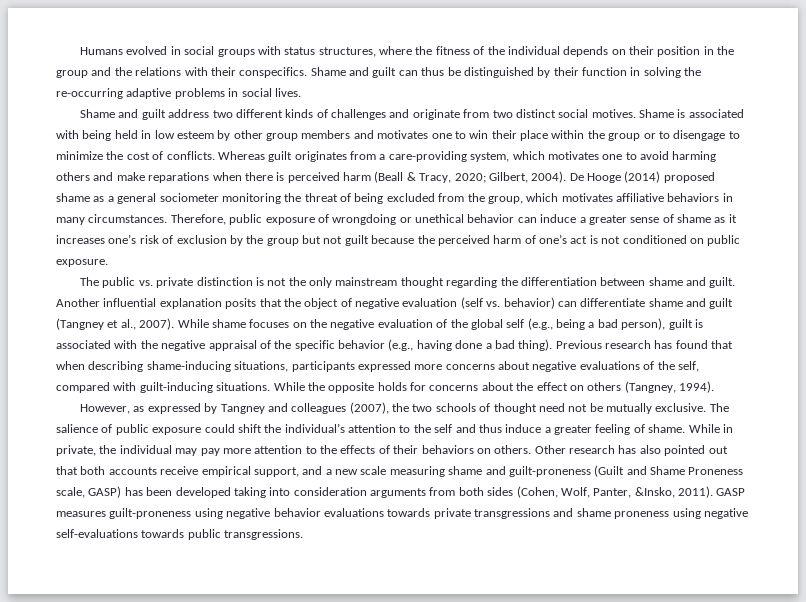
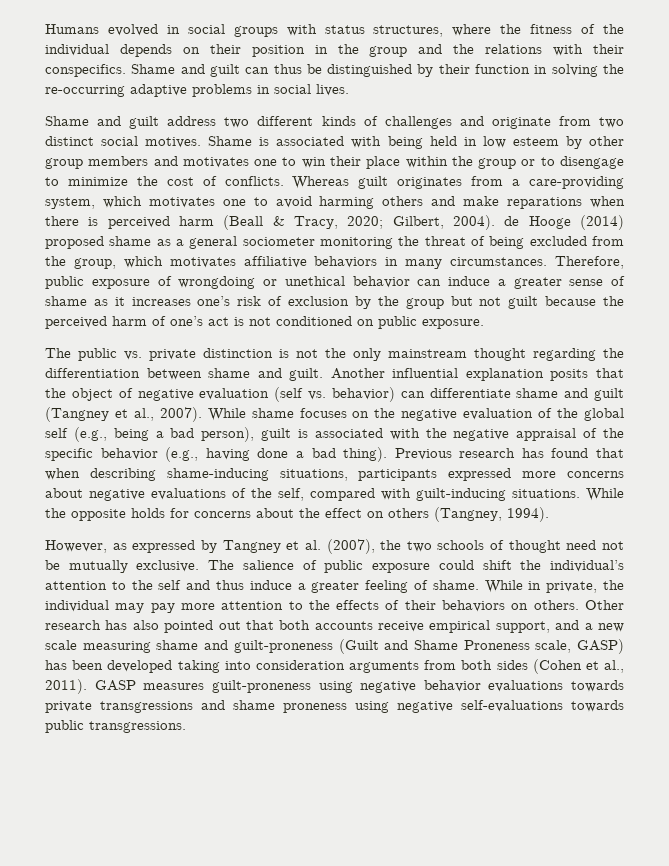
- Whereas guilt originates from a care-providing system, which motivates one to avoid harming others and make reparations when there is perceived harm (Beall & Tracy, 2020; Gilbert, 2004). De Hooge (2014) proposed shame as a general sociometer monitoring the threat of being excluded from the group, which motivates affiliative behaviors in many circumstances.
+ Whereas guilt originates from a care-providing system, which motivates one to avoid harming others and make reparations when there is perceived harm (Beall & Tracy, 2020; Gilbert, 2004). de Hooge (2014) proposed shame as a general sociometer monitoring the threat of being excluded from the group, which motivates affiliative behaviors in many circumstances.
- However, as expressed by Tangney and colleagues (2007), the two schools of thought need not be mutually exclusive.
+ However, as expressed by Tangney et al. (2007), the two schools of thought need not be mutually exclusive.
- Other research has also pointed out that both accounts receive empirical support, and a new scale measuring shame and guilt-proneness (Guilt and Shame Proneness scale, GASP) has been developed taking into consideration arguments from both sides (Cohen, Wolf, Panter, &Insko, 2011).
+ Other research has also pointed out that both accounts receive empirical support, and a new scale measuring shame and guilt-proneness (Guilt and Shame Proneness scale, GASP) has been developed taking into consideration arguments from both sides (Cohen et al., 2011).

